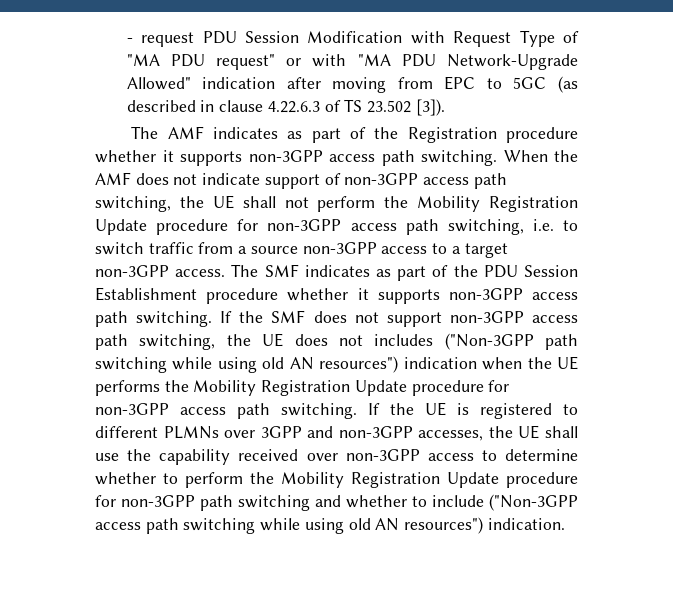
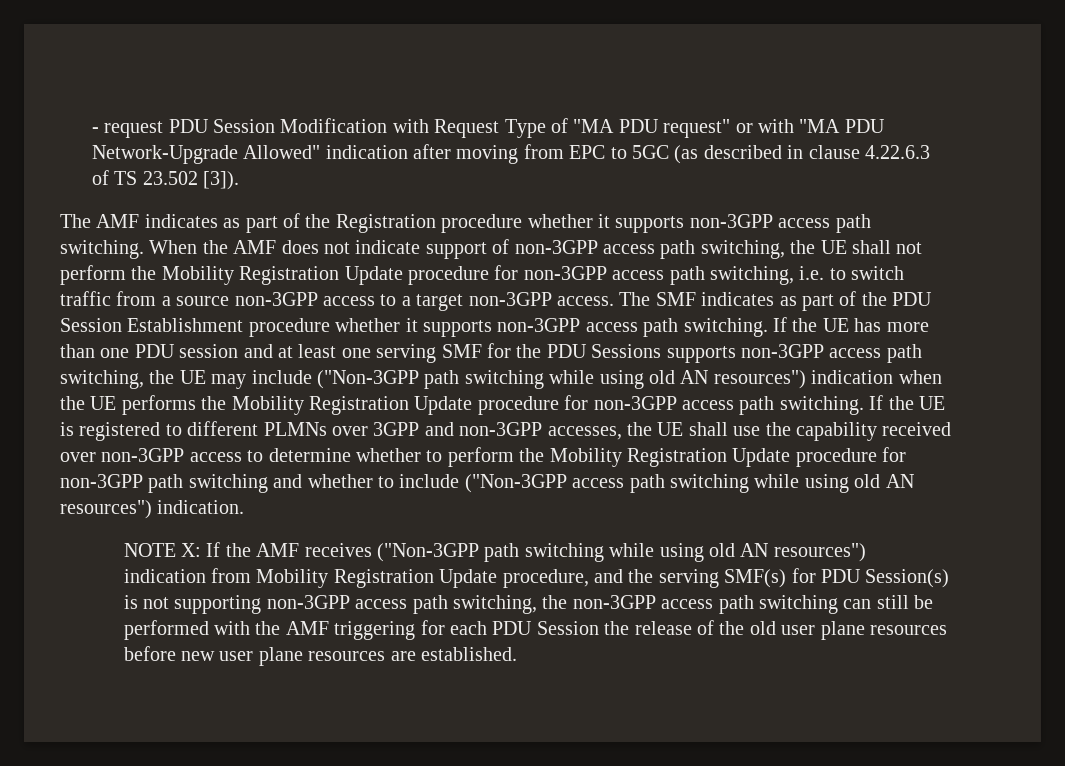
- If the SMF does not support non-3GPP access path switching, the UE does not includes ("Non-3GPP path switching while using old AN resources") indication when the UE performs the Mobility Registration Update procedure for non-3GPP access path switching.
+ If the UE has more than one PDU session and at least one serving SMF for the PDU Sessions supports non-3GPP access path switching, the UE may include ("Non-3GPP path switching while using old AN resources") indication when the UE performs the Mobility Registration Update procedure for non-3GPP access path switching.
+ NOTE X: If the AMF receives ("Non-3GPP path switching while using old AN resources") indication from Mobility Registration Update procedure, and the serving SMF(s) for PDU Session(s) is not supporting non-3GPP access path switching, the non-3GPP access path switching can still be performed with the AMF triggering for each PDU Session the release of the old user plane resources before new user plane resources are established.

